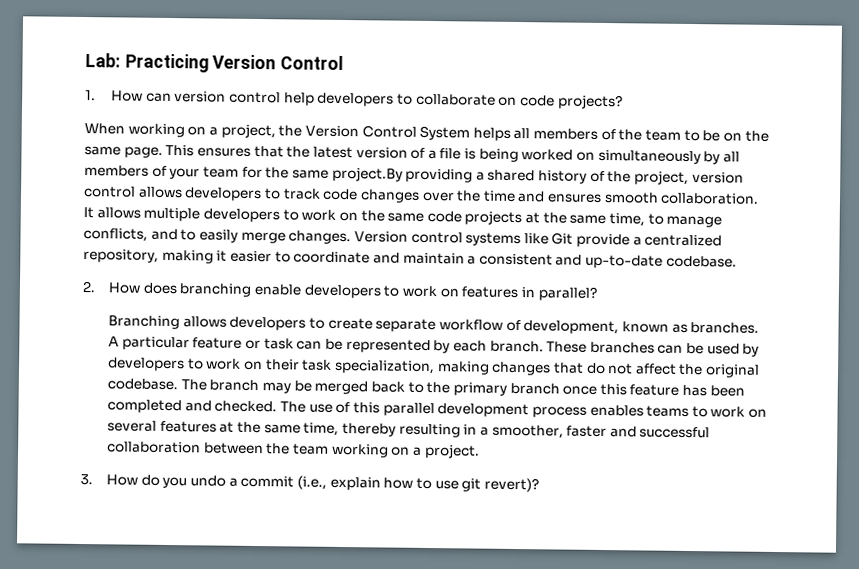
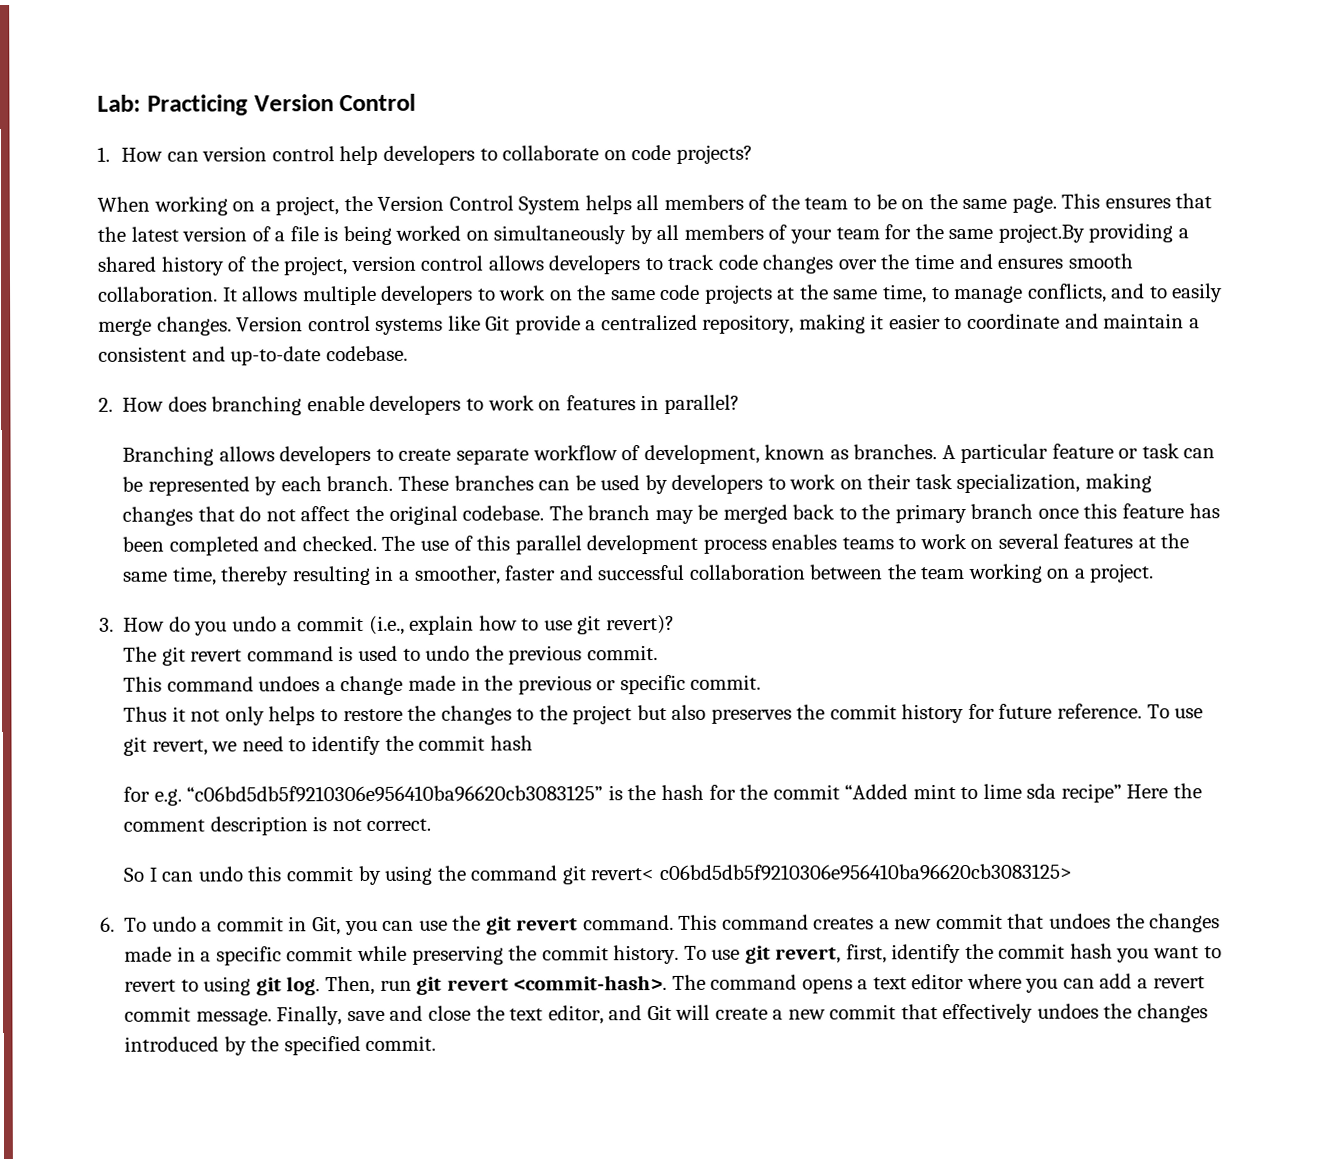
+ The git revert command is used to undo the previous commit.
+ This command undoes a change made in the previous or specific commit.
+ Thus it not only helps to restore the changes to the project but also preserves the commit history for future reference. To use git revert, we need to identify the commit hash
+ for e.g. “c06bd5db5f9210306e956410ba96620cb3083125” is the hash for the commit “Added mint to lime sda recipe” Here the comment description is not correct.
+ So I can undo this commit by using the command git revert< c06bd5db5f9210306e956410ba96620cb3083125>
+ 6. To undo a commit in Git, you can use the git revert command. This command creates a new commit that undoes the changes made in a specific commit while preserving the commit history. To use git revert, first, identify the commit hash you want to revert to using git log. Then, run git revert <commit-hash>. The command opens a text editor where you can add a revert commit message. Finally, save and close the text editor, and Git will create a new commit that effectively undoes the changes introduced by the specified commit.

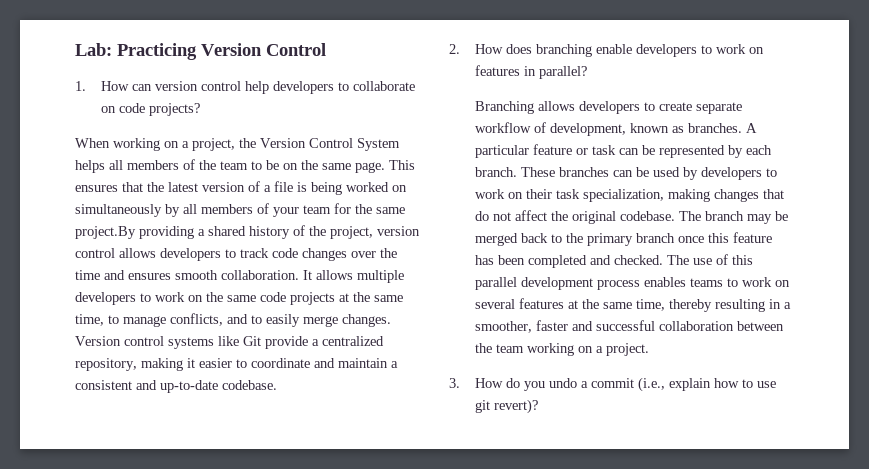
- The git revert command is used to undo the previous commit.
- This command undoes a change made in the previous or specific commit.
- Thus it not only helps to restore the changes to the project but also preserves the commit history for future reference. To use git revert, we need to identify the commit hash
- for e.g. “c06bd5db5f9210306e956410ba96620cb3083125” is the hash for the commit “Added mint to lime sda recipe” Here the comment description is not correct.
- So I can undo this commit by using the command git revert< c06bd5db5f9210306e956410ba96620cb3083125>
- 6. To undo a commit in Git, you can use the git revert command. This command creates a new commit that undoes the changes made in a specific commit while preserving the commit history. To use git revert, first, identify the commit hash you want to revert to using git log. Then, run git revert <commit-hash>. The command opens a text editor where you can add a revert commit message. Finally, save and close the text editor, and Git will create a new commit that effectively undoes the changes introduced by the specified commit.

